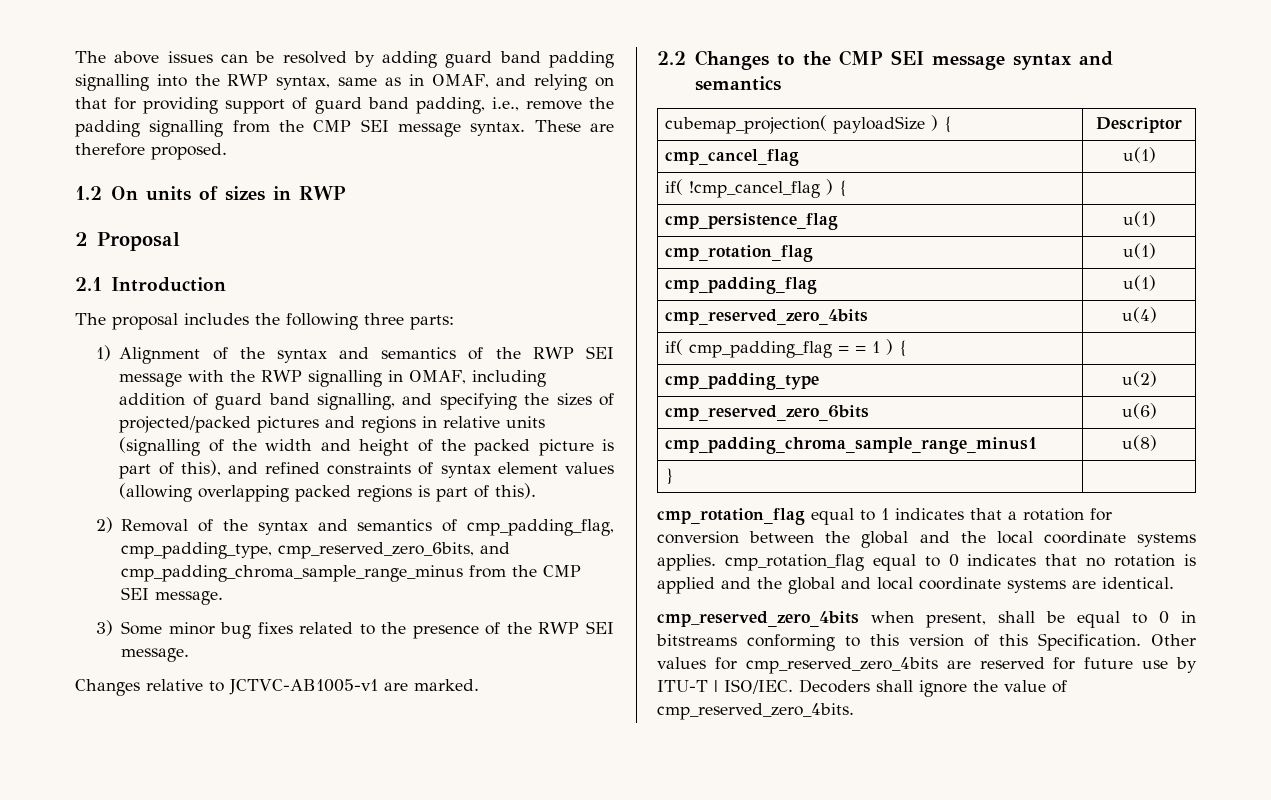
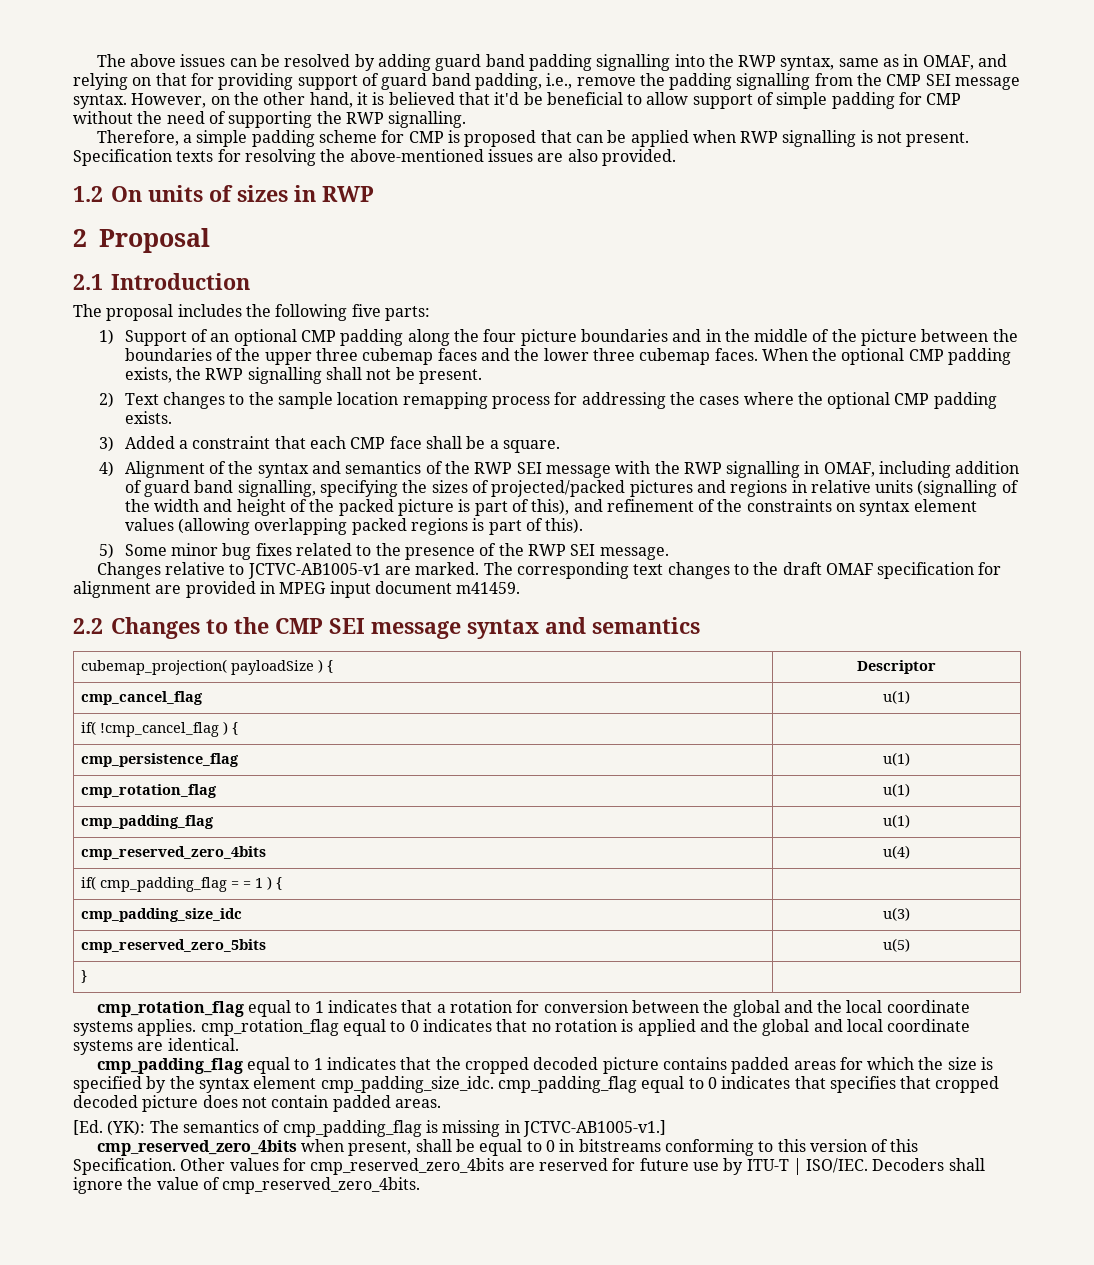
- These are therefore proposed.
+ However, on the other hand, it is believed that it'd be beneficial to allow support of simple padding for CMP without the need of supporting the RWP signalling.
+ Therefore, a simple padding scheme for CMP is proposed that can be applied when RWP signalling is not present. Specification texts for resolving the above-mentioned issues are also provided.
- The proposal includes the following three parts:
- 1) Alignment of the syntax and semantics of the RWP SEI message with the RWP signalling in OMAF, including addition of guard band signalling, and specifying the sizes of projected/packed pictures and regions in relative units (signalling of the width and height of the packed picture is part of this), and refined constraints of syntax element values (allowing overlapping packed regions is part of this).
+ The proposal includes the following five parts:
+ 1) Support of an optional CMP padding along the four picture boundaries and in the middle of the picture between the boundaries of the upper three cubemap faces and the lower three cubemap faces. When the optional CMP padding exists, the RWP signalling shall not be present.
+ 2) Text changes to the sample location remapping process for addressing the cases where the optional CMP padding exists.
+ 3) Added a constraint that each CMP face shall be a square.
+ 4) Alignment of the syntax and semantics of the RWP SEI message with the RWP signalling in OMAF, including addition of guard band signalling, specifying the sizes of projected/packed pictures and regions in relative units (signalling of the width and height of the packed picture is part of this), and refinement of the constraints on syntax element values (allowing overlapping packed regions is part of this).
- 2) Removal of the syntax and semantics of cmp_padding_flag, cmp_padding_type, cmp_reserved_zero_6bits, and cmp_padding_chroma_sample_range_minus from the CMP SEI message.
- 3) Some minor bug fixes related to the presence of the RWP SEI message.
+ 5) Some minor bug fixes related to the presence of the RWP SEI message.
+ The corresponding text changes to the draft OMAF specification for alignment are provided in MPEG input document m41459.
- cmp_padding_type | u(2)
- cmp_reserved_zero_6bits | u(6)
- cmp_padding_chroma_sample_range_minus1 | u(8)
+ cmp_padding_size_idc | u(3)
+ cmp_reserved_zero_5bits | u(5)
+ cmp_padding_flag equal to 1 indicates that the cropped decoded picture contains padded areas for which the size is specified by the syntax element cmp_padding_size_idc. cmp_padding_flag equal to 0 indicates that specifies that cropped decoded picture does not contain padded areas.
+ [Ed. (YK): The semantics of cmp_padding_flag is missing in JCTVC-AB1005-v1.]

